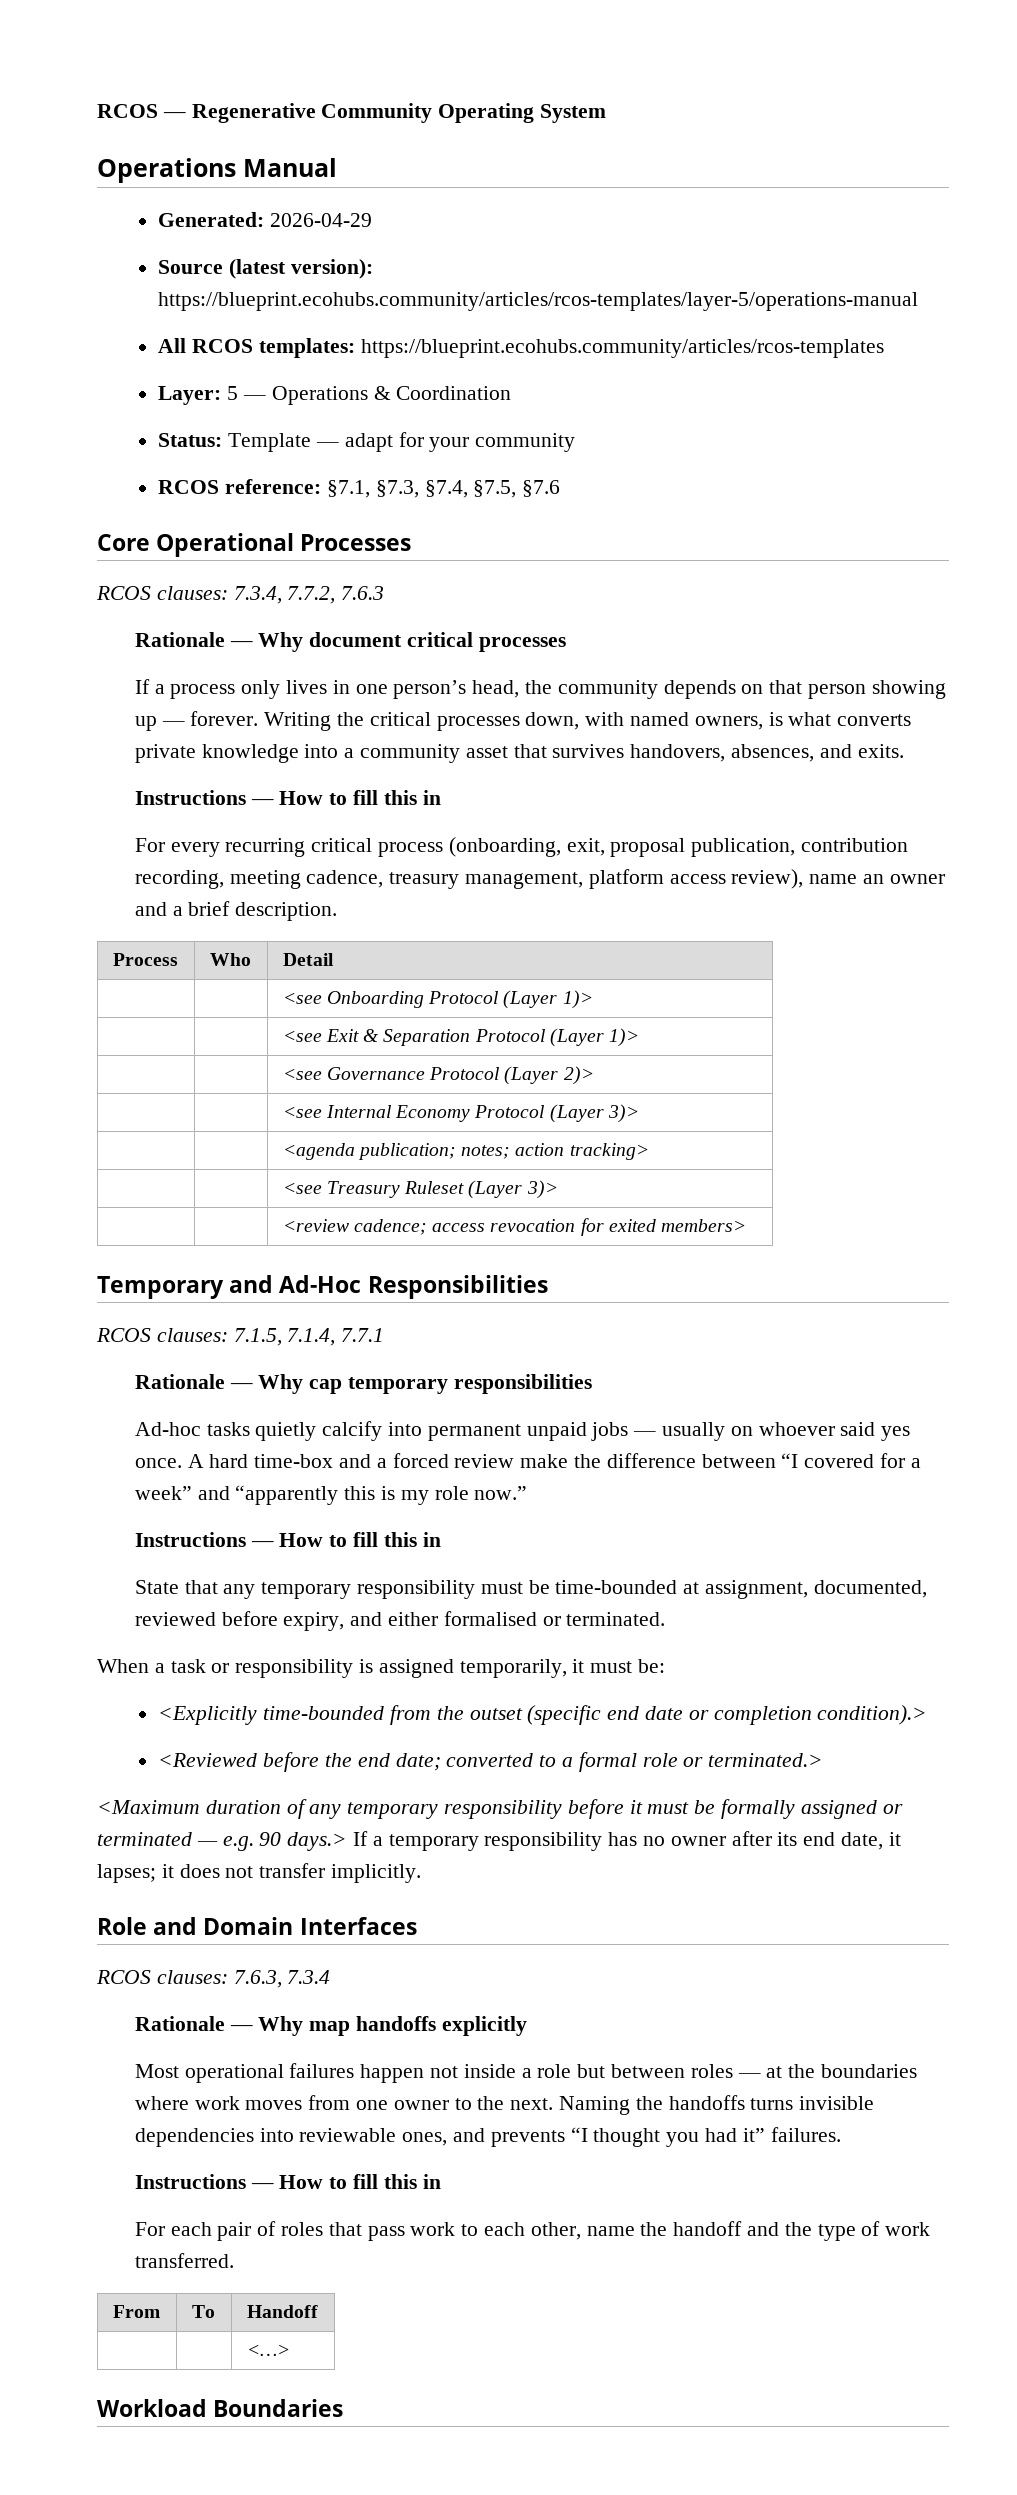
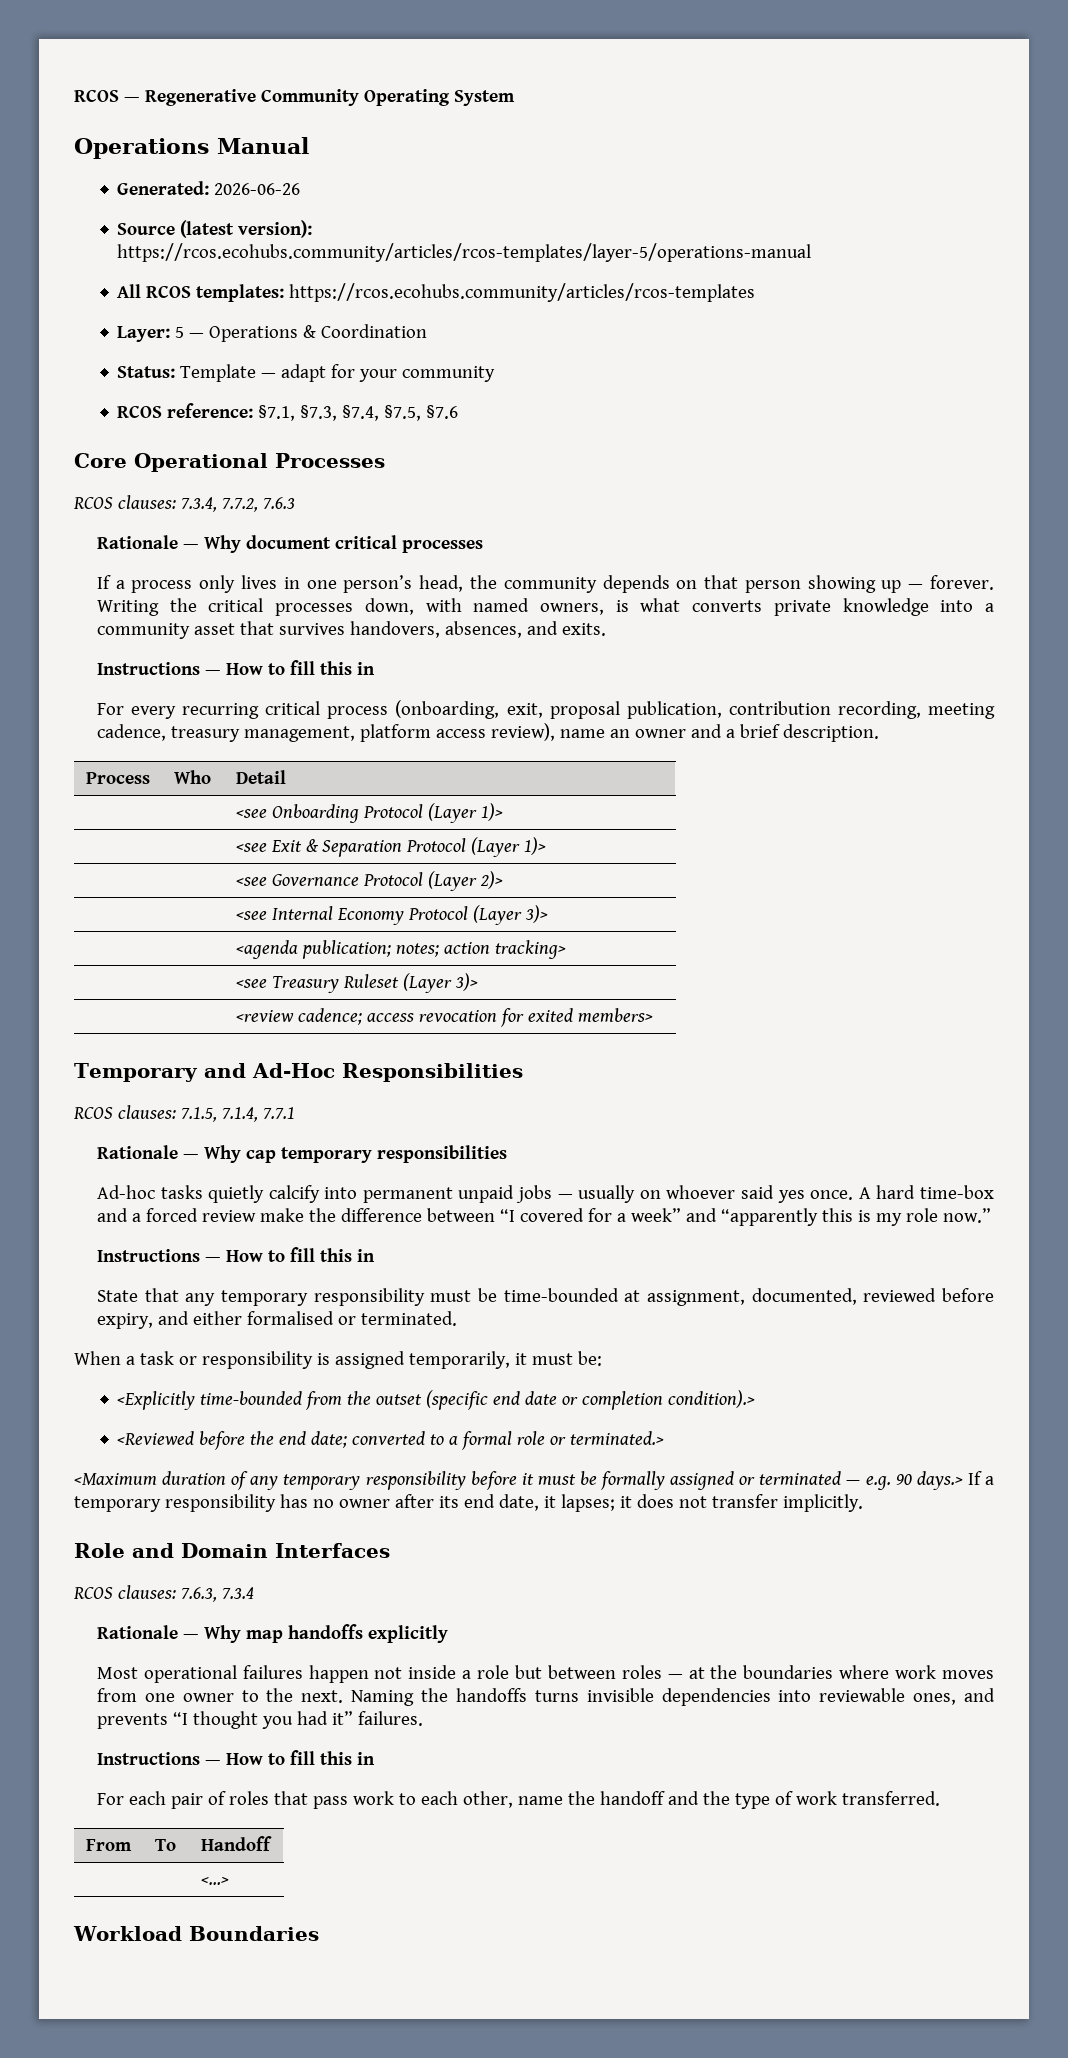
- Generated: 2026-04-29
+ Generated: 2026-06-26
- Source (latest version): https://blueprint.ecohubs.community/articles/rcos-templates/layer-5/operations-manual
+ Source (latest version): https://rcos.ecohubs.community/articles/rcos-templates/layer-5/operations-manual
- All RCOS templates: https://blueprint.ecohubs.community/articles/rcos-templates
+ All RCOS templates: https://rcos.ecohubs.community/articles/rcos-templates

